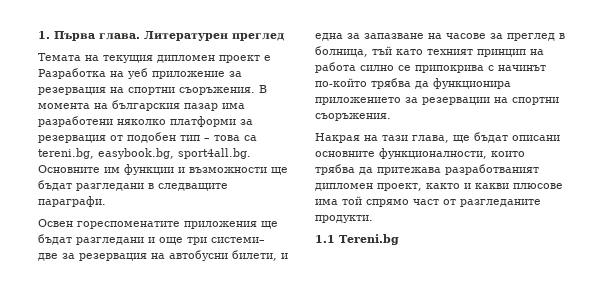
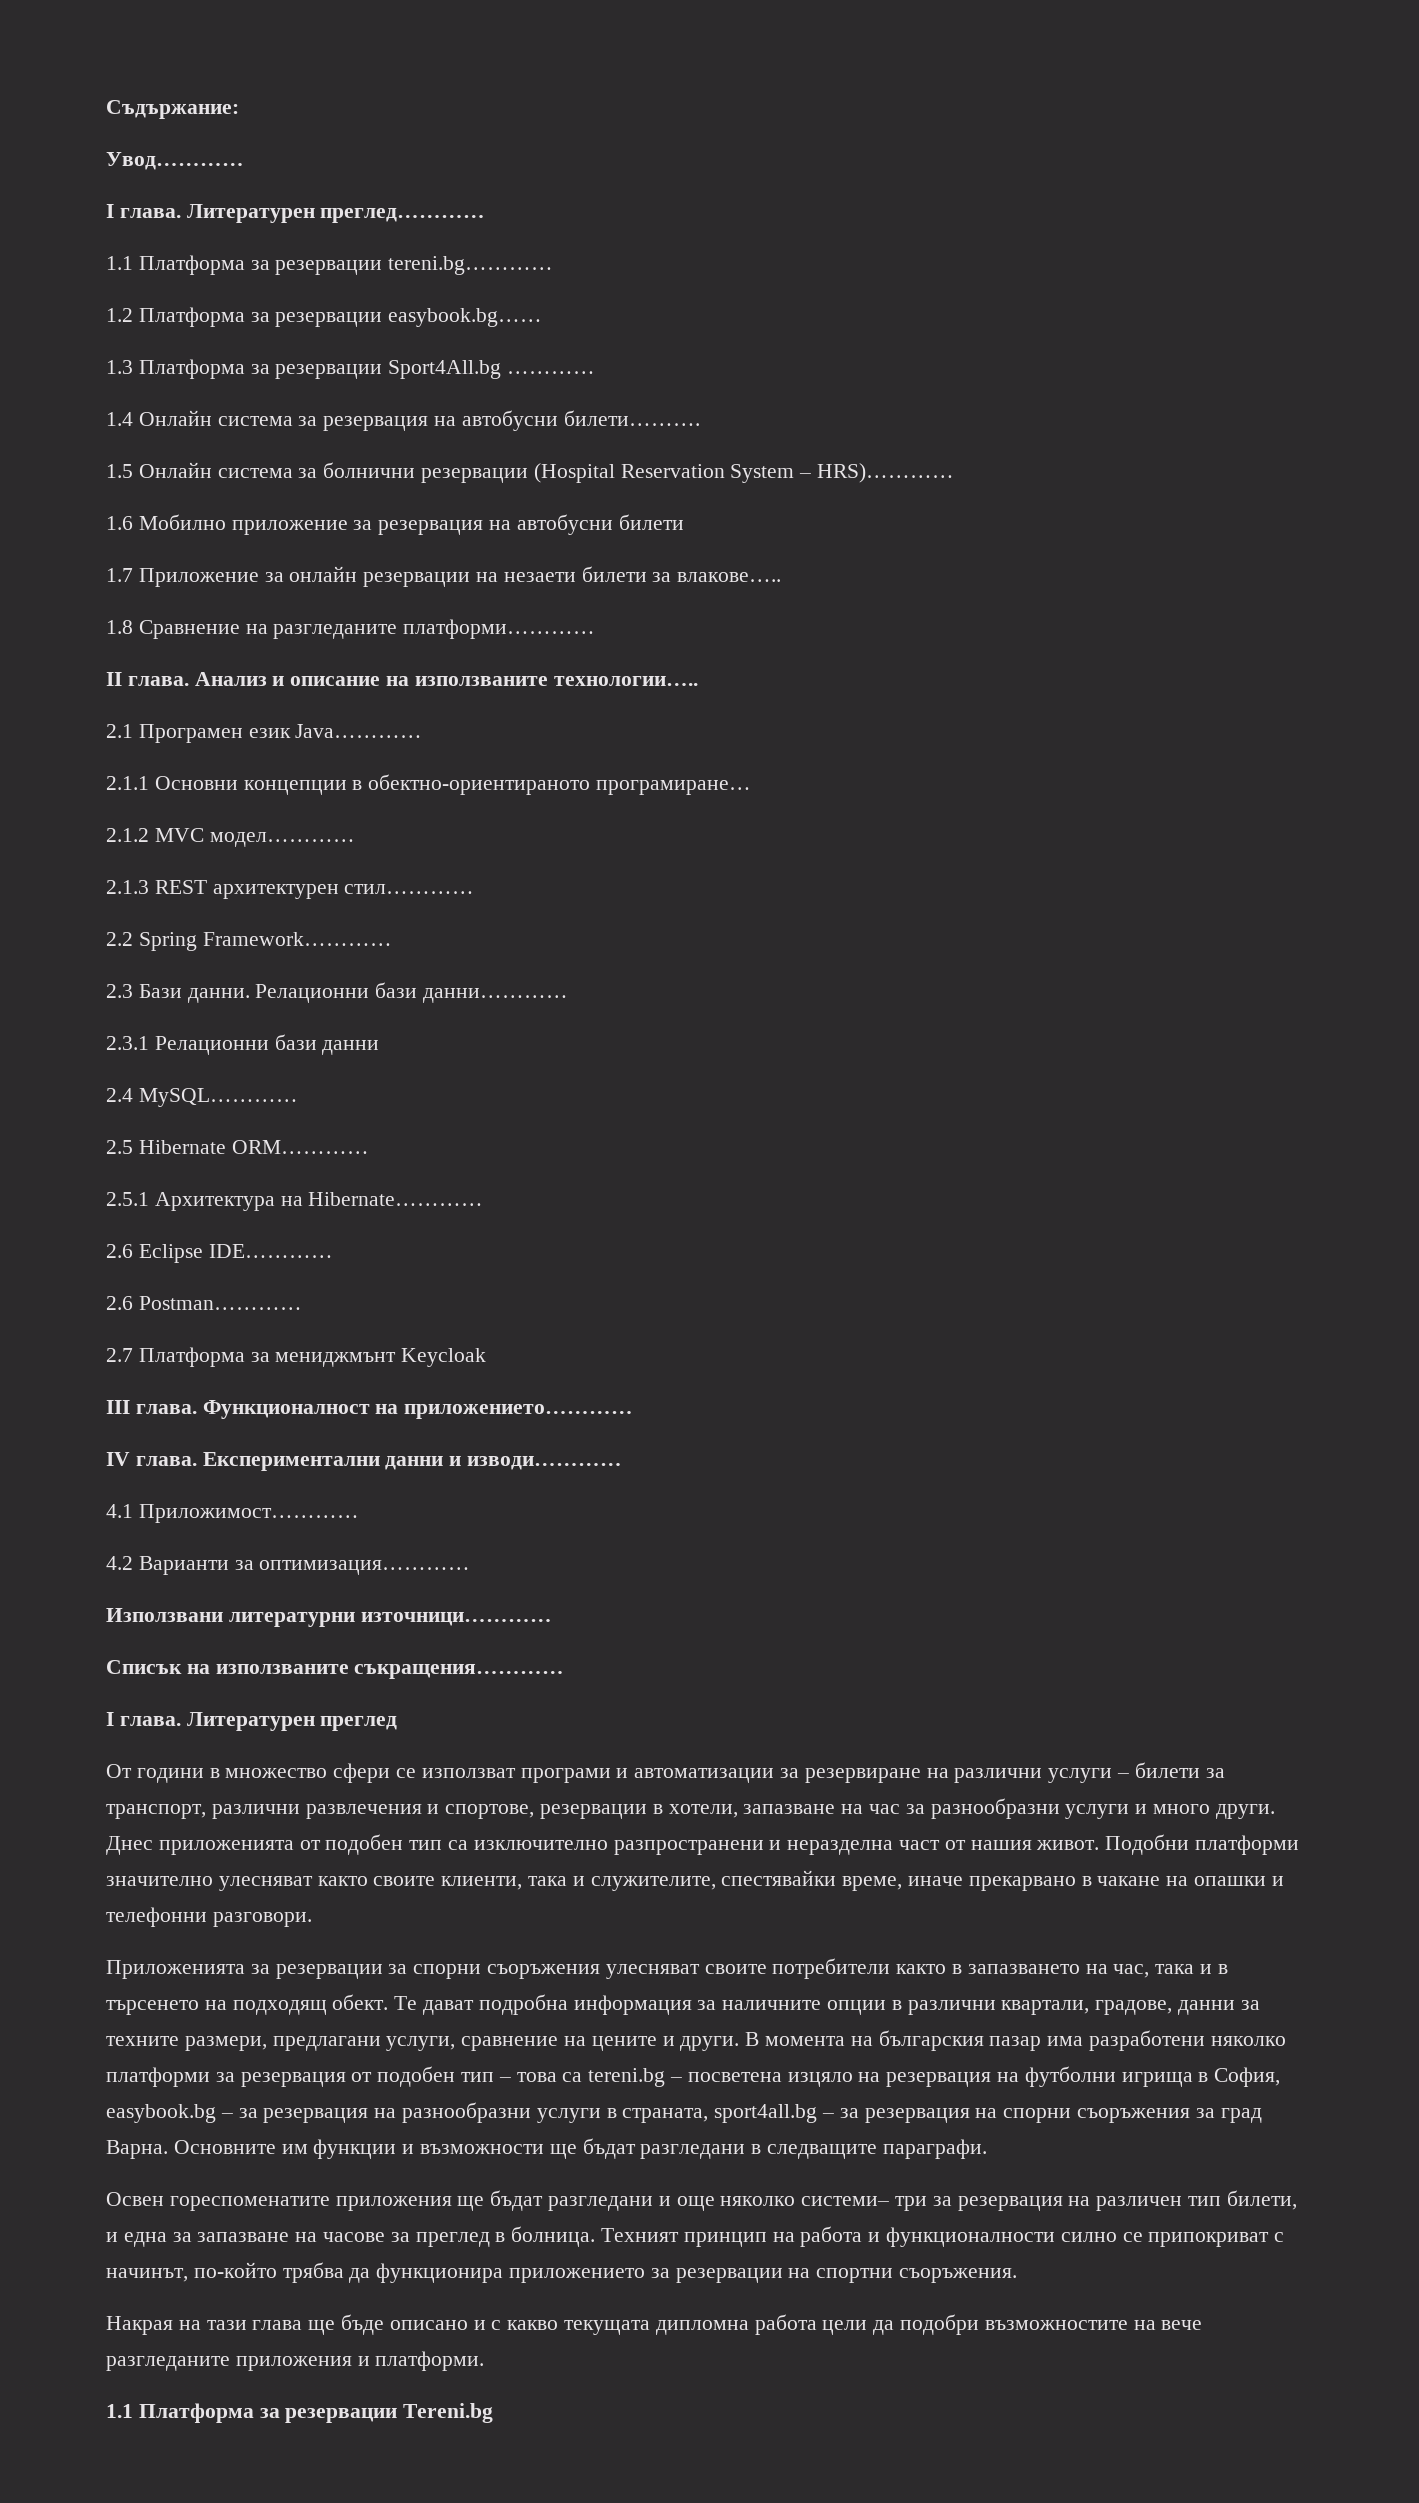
- 1. Първа глава. Литературен преглед
- Темата на текущия дипломен проект е Разработка на уеб приложение за резервация на спортни съоръжения.
+ Съдържание:
+ Увод…………
+ I глава. Литературен преглед…………
+ 1.1 Платформа за резервации tereni.bg…………
+ 1.2 Платформа за резервации easybook.bg……
+ 1.3 Платформа за резервации Sport4All.bg …………
+ 1.4 Онлайн система за резервация на автобусни билети……….
+ 1.5 Онлайн система за болнични резервации (Hospital Reservation System – HRS)…………
+ 1.6 Мобилно приложение за резервация на автобусни билети
+ 1.7 Приложение за онлайн резервации на незаети билети за влакове…..
+ 1.8 Сравнение на разгледаните платформи…………
+ II глава. Анализ и описание на използваните технологии…..
+ 2.1 Програмен език Java…………
+ 2.1.1 Основни концепции в обектно-ориентираното програмиране…
+ 2.1.2 MVC модел…………
+ 2.1.3 REST архитектурен стил…………
+ 2.2 Spring Framework…………
+ 2.3 Бази данни. Релационни бази данни…………
+ 2.3.1 Релационни бази данни
+ 2.4 MySQL…………
+ 2.5 Hibernate ORM…………
+ 2.5.1 Архитектура на Hibernate…………
+ 2.6 Eclipse IDE…………
+ 2.6 Postman…………
+ 2.7 Платформа за мениджмънт Keycloak
+ III глава. Функционалност на приложението…………
+ IV глава. Експериментални данни и изводи…………
+ 4.1 Приложимост…………
+ 4.2 Варианти за оптимизация…………
+ Използвани литературни източници…………
+ Списък на използваните съкращения…………
+ І глава. Литературен преглед
+ От години в множество сфери се използват програми и автоматизации за резервиране на различни услуги – билети за транспорт, различни развлечения и спортове, резервации в хотели, запазване на час за разнообразни услуги и много други. Днес приложенията от подобен тип са изключително разпространени и неразделна част от нашия живот. Подобни платформи значително улесняват както своите клиенти, така и служителите, спестявайки време, иначе прекарвано в чакане на опашки и телефонни разговори.
+ Приложенията за резервации за спорни съоръжения улесняват своите потребители както в запазването на час, така и в търсенето на подходящ обект. Те дават подробна информация за наличните опции в различни квартали, градове, данни за техните размери, предлагани услуги, сравнение на цените и други.
- В момента на българския пазар има разработени няколко платформи за резервация от подобен тип – това са tereni.bg, easybook.bg, sport4all.bg. Основните им функции и възможности ще бъдат разгледани в следващите параграфи.
+ В момента на българския пазар има разработени няколко платформи за резервация от подобен тип – това са tereni.bg – посветена изцяло на резервация на футболни игрища в София, easybook.bg – за резервация на разнообразни услуги в страната, sport4all.bg – за резервация на спорни съоръжения за град Варна. Основните им функции и възможности ще бъдат разгледани в следващите параграфи.
- Освен гореспоменатите приложения ще бъдат разгледани и още три системи– две за резервация на автобусни билети, и една за запазване на часове за преглед в болница, тъй като техният принцип на работа силно се припокрива с начинът по-който трябва да функционира приложението за резервации на спортни съоръжения.
+ Освен гореспоменатите приложения ще бъдат разгледани и още няколко системи– три за резервация на различен тип билети, и една за запазване на часове за преглед в болница. Техният принцип на работа и функционалности силно се припокриват с начинът, по-който трябва да функционира приложението за резервации на спортни съоръжения.
- Накрая на тази глава, ще бъдат описани основните функционалности, които трябва да притежава разработваният дипломен проект, както и какви плюсове има той спрямо част от разгледаните продукти.
- 1.1 Tereni.bg
+ Накрая на тази глава ще бъде описано и с какво текущата дипломна работа цели да подобри възможностите на вече разгледаните приложения и платформи.
+ 1.1 Платформа за резервации Tereni.bg

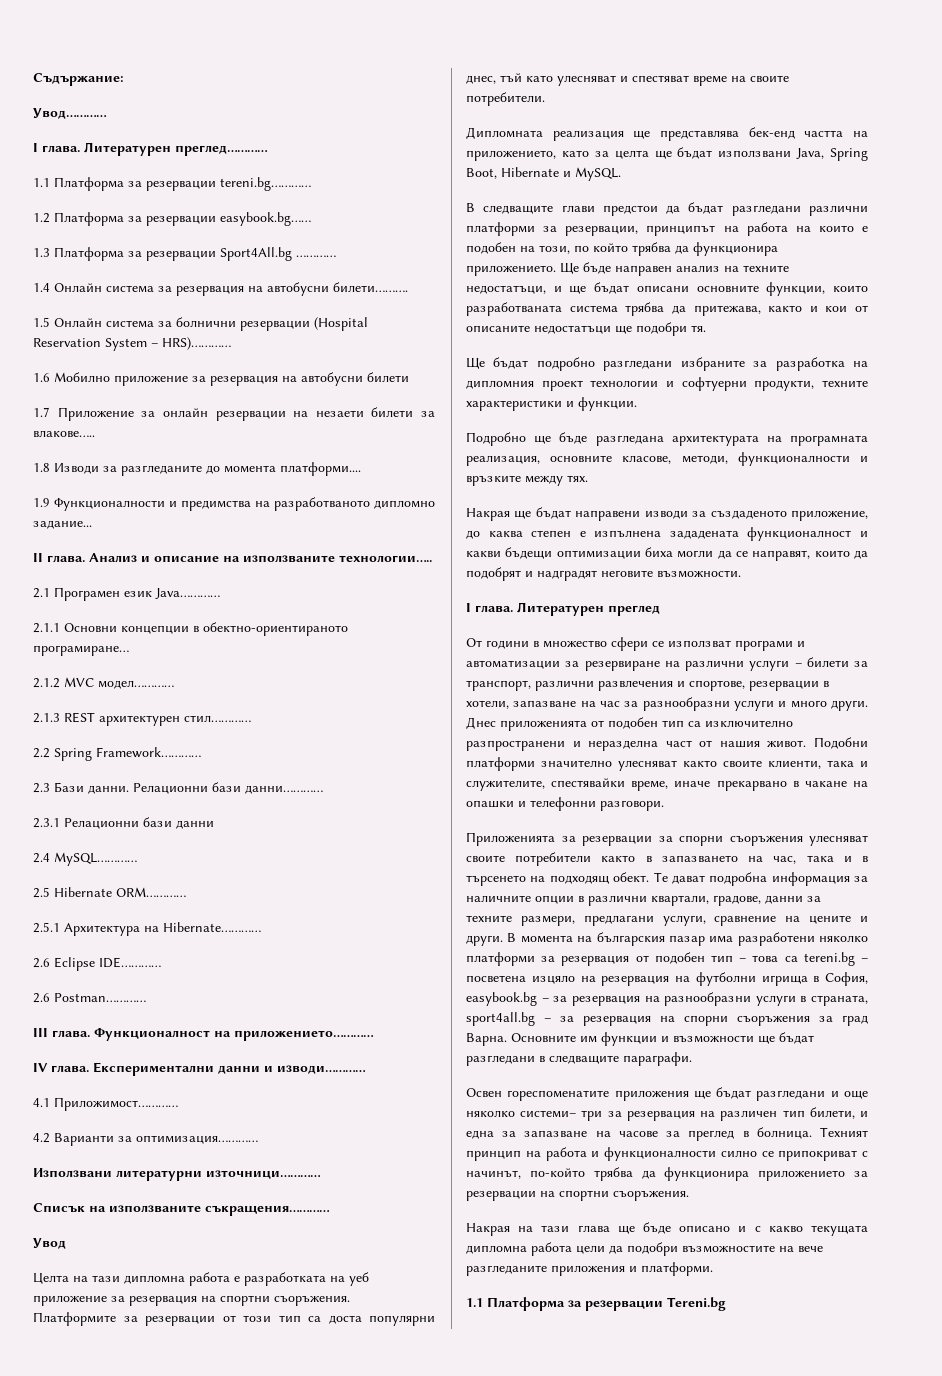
- 1.8 Сравнение на разгледаните платформи…………
+ 1.8 Изводи за разгледаните до момента платформи....
+ 1.9 Функционалности и предимства на разработваното дипломно задание...
- 2.7 Платформа за мениджмънт Keycloak
+ Увод
+ Целта на тази дипломна работа е разработката на уеб приложение за резервация на спортни съоръжения. Платформите за резервации от този тип са доста популярни днес, тъй като улесняват и спестяват време на своите потребители.
+ Дипломната реализация ще представлява бек-енд частта на приложението, като за целта ще бъдат използвани Java, Spring Boot, Hibernate и MySQL.
+ В следващите глави предстои да бъдат разгледани различни платформи за резервации, принципът на работа на които е подобен на този, по който трябва да функционира приложението. Ще бъде направен анализ на техните недостатъци, и ще бъдат описани основните функции, които разработваната система трябва да притежава, както и кои от описаните недостатъци ще подобри тя.
+ Ще бъдат подробно разгледани избраните за разработка на дипломния проект технологии и софтуерни продукти, техните характеристики и функции.
+ Подробно ще бъде разгледана архитектурата на програмната реализация, основните класове, методи, функционалности и връзките между тях.
+ Накрая ще бъдат направени изводи за създаденото приложение, до каква степен е изпълнена зададената функционалност и какви бъдещи оптимизации биха могли да се направят, които да подобрят и надградят неговите възможности.

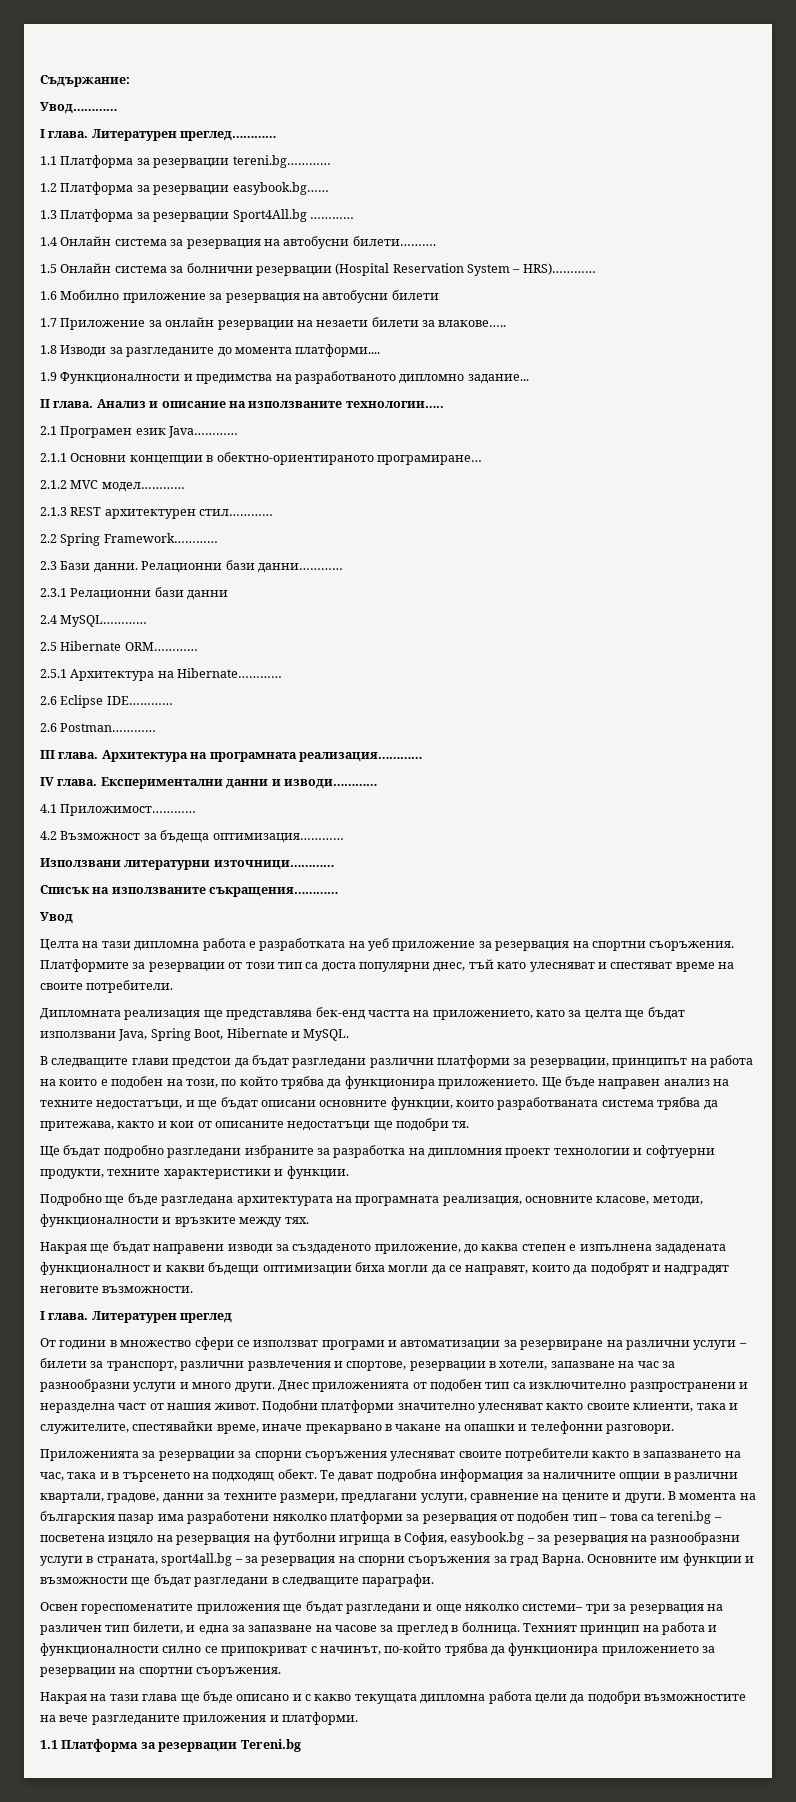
- Функционалност на приложението…………
+ Архитектура на програмната реализация…………
- 4.2 Варианти за оптимизация…………
+ 4.2 Възможност за бъдеща оптимизация…………

